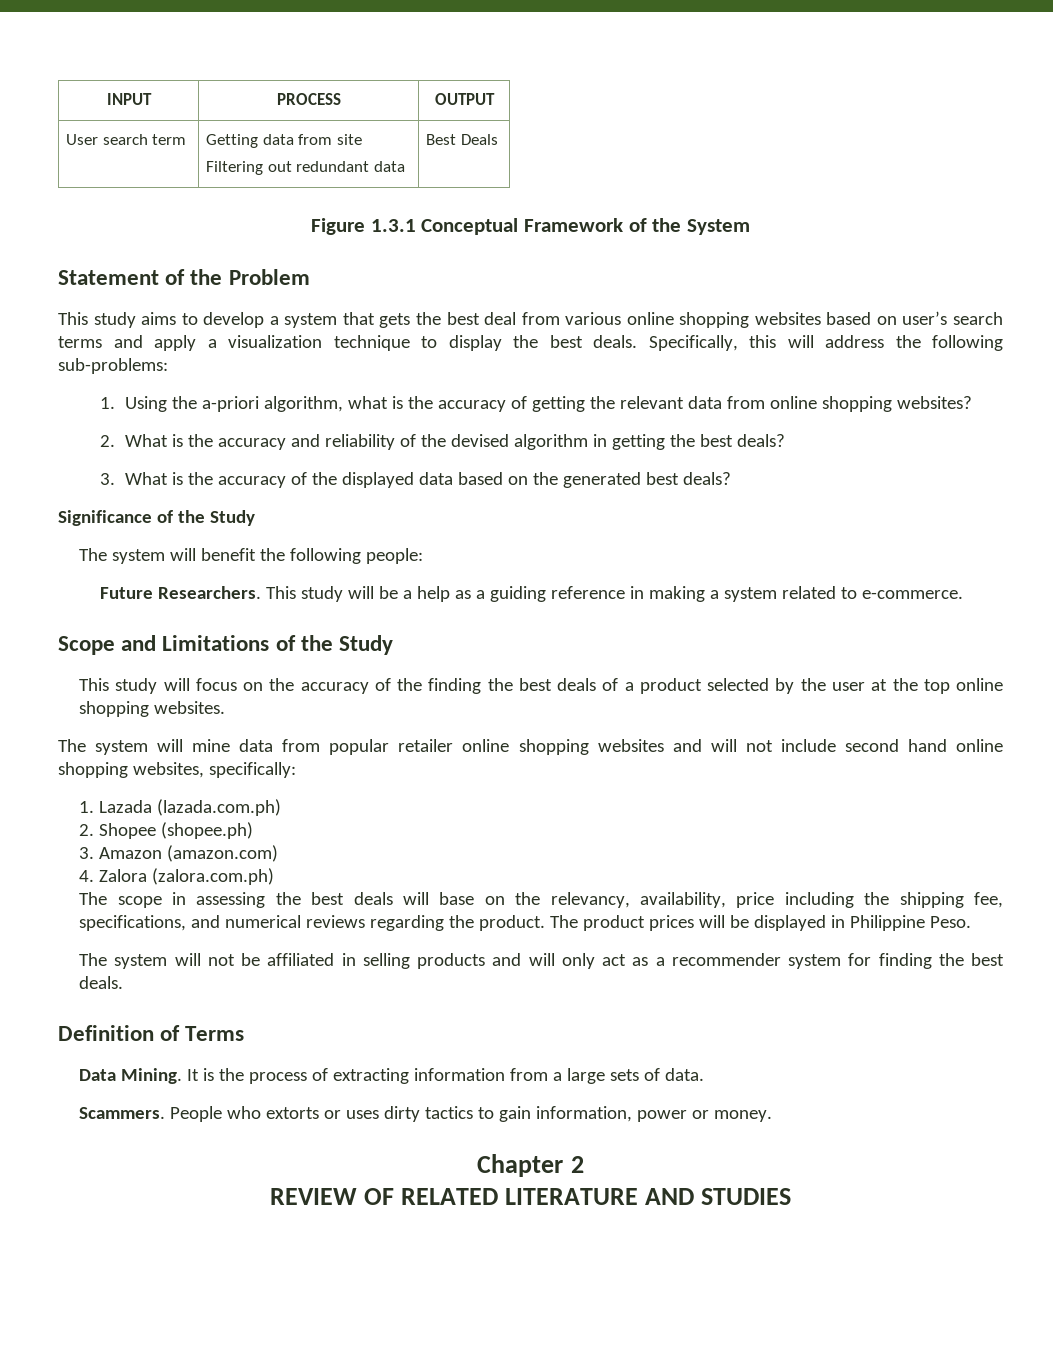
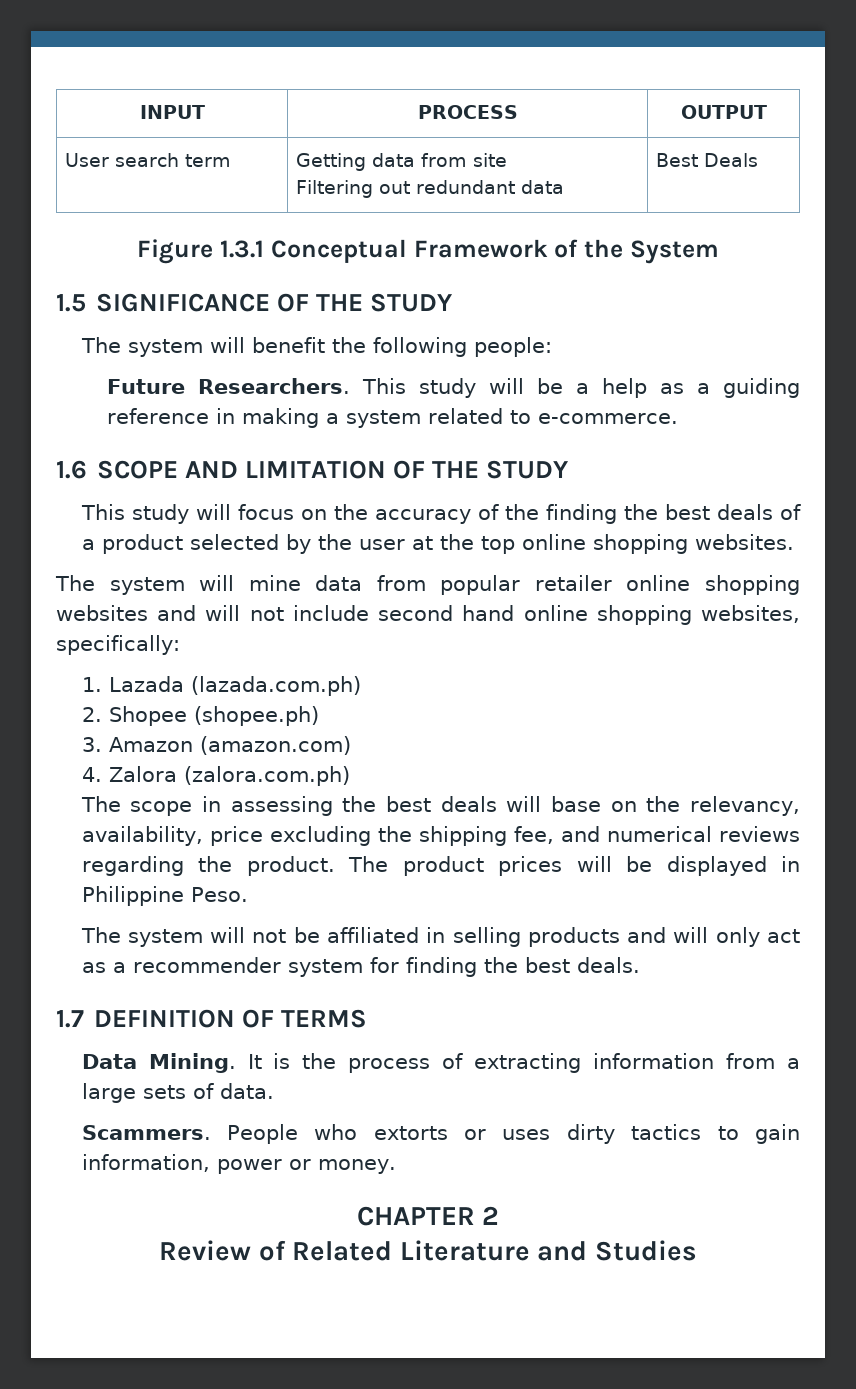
- Statement of the Problem
- This study aims to develop a system that gets the best deal from various online shopping websites based on user’s search terms and apply a visualization technique to display the best deals. Specifically, this will address the following sub-problems:
- 1. Using the a-priori algorithm, what is the accuracy of getting the relevant data from online shopping websites?
- 2. What is the accuracy and reliability of the devised algorithm in getting the best deals?
- 3. What is the accuracy of the displayed data based on the generated best deals?
- Significance of the Study
+ 1.5 SIGNIFICANCE OF THE STUDY
- Scope and Limitations of the Study
+ 1.6 SCOPE AND LIMITATION OF THE STUDY
- The scope in assessing the best deals will base on the relevancy, availability, price including the shipping fee, specifications, and numerical reviews regarding the product.
+ The scope in assessing the best deals will base on the relevancy, availability, price excluding the shipping fee, and numerical reviews regarding the product.
- Definition of Terms
+ 1.7 DEFINITION OF TERMS
- Chapter 2
+ CHAPTER 2
- REVIEW OF RELATED LITERATURE AND STUDIES
+ Review of Related Literature and Studies

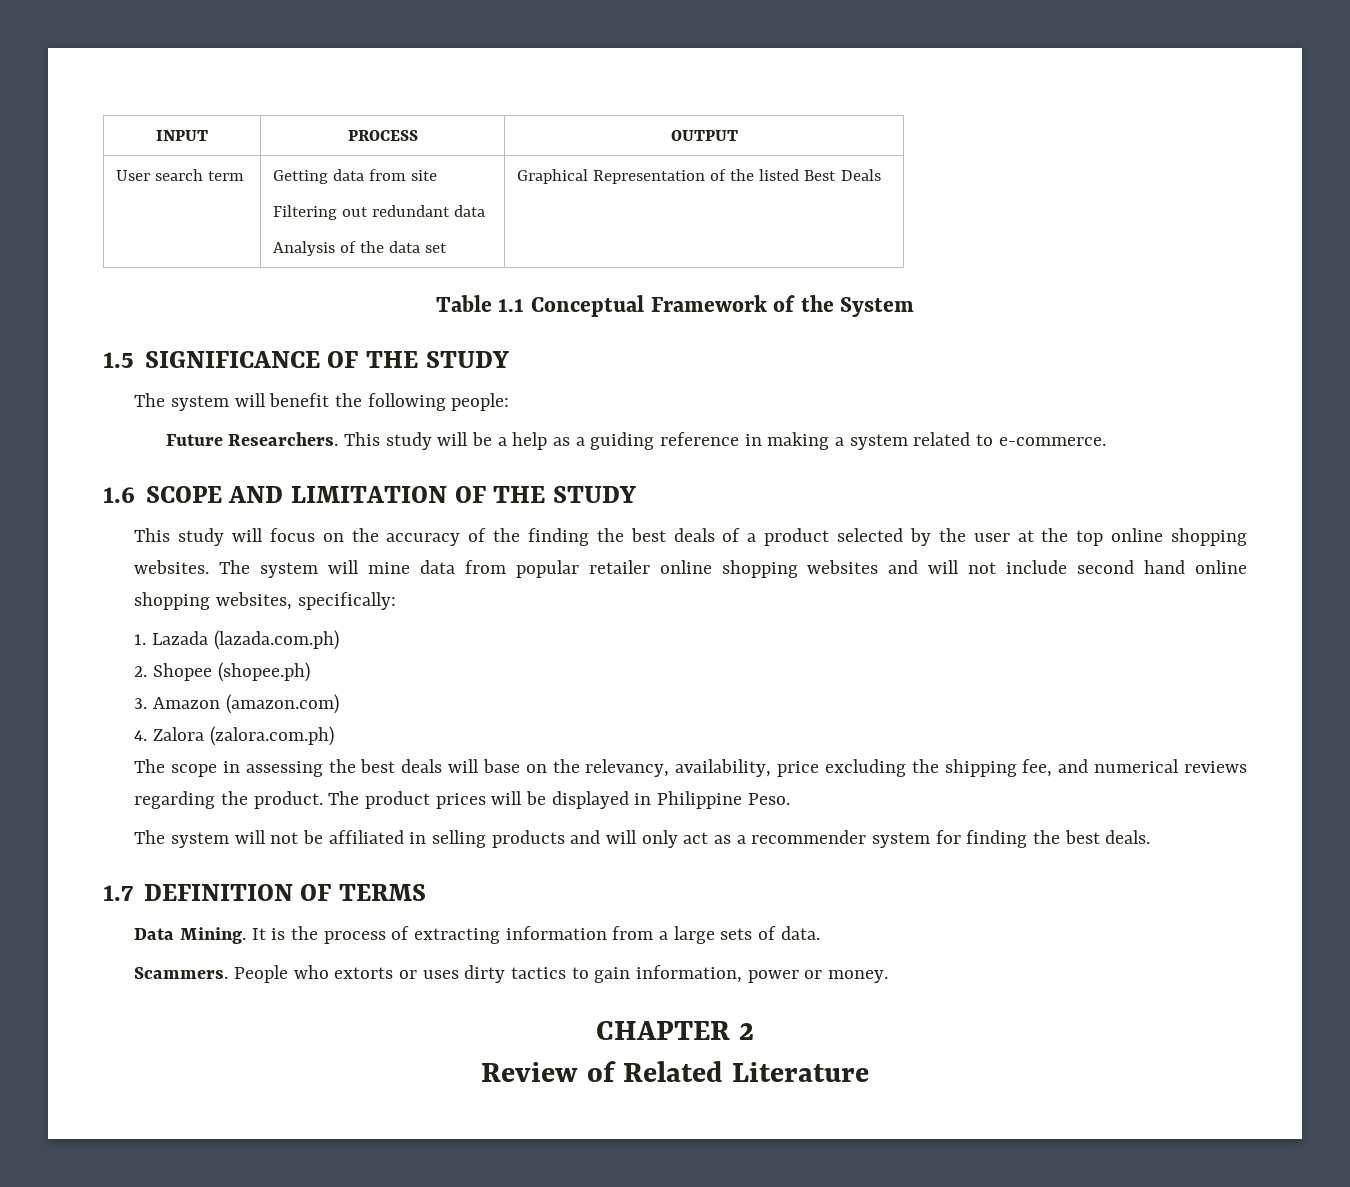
  User search term | Getting data from site
- Filtering out redundant data | Best Deals
+ Filtering out redundant data
+ Analysis of the data set | Graphical Representation of the listed Best Deals
- Figure 1.3.1 Conceptual Framework of the System
+ Table 1.1 Conceptual Framework of the System
- This study will focus on the accuracy of the finding the best deals of a product selected by the user at the top online shopping websites.
- The system will mine data from popular retailer online shopping websites and will not include second hand online shopping websites, specifically:
+ This study will focus on the accuracy of the finding the best deals of a product selected by the user at the top online shopping websites. The system will mine data from popular retailer online shopping websites and will not include second hand online shopping websites, specifically:
- Review of Related Literature and Studies
+ Review of Related Literature

